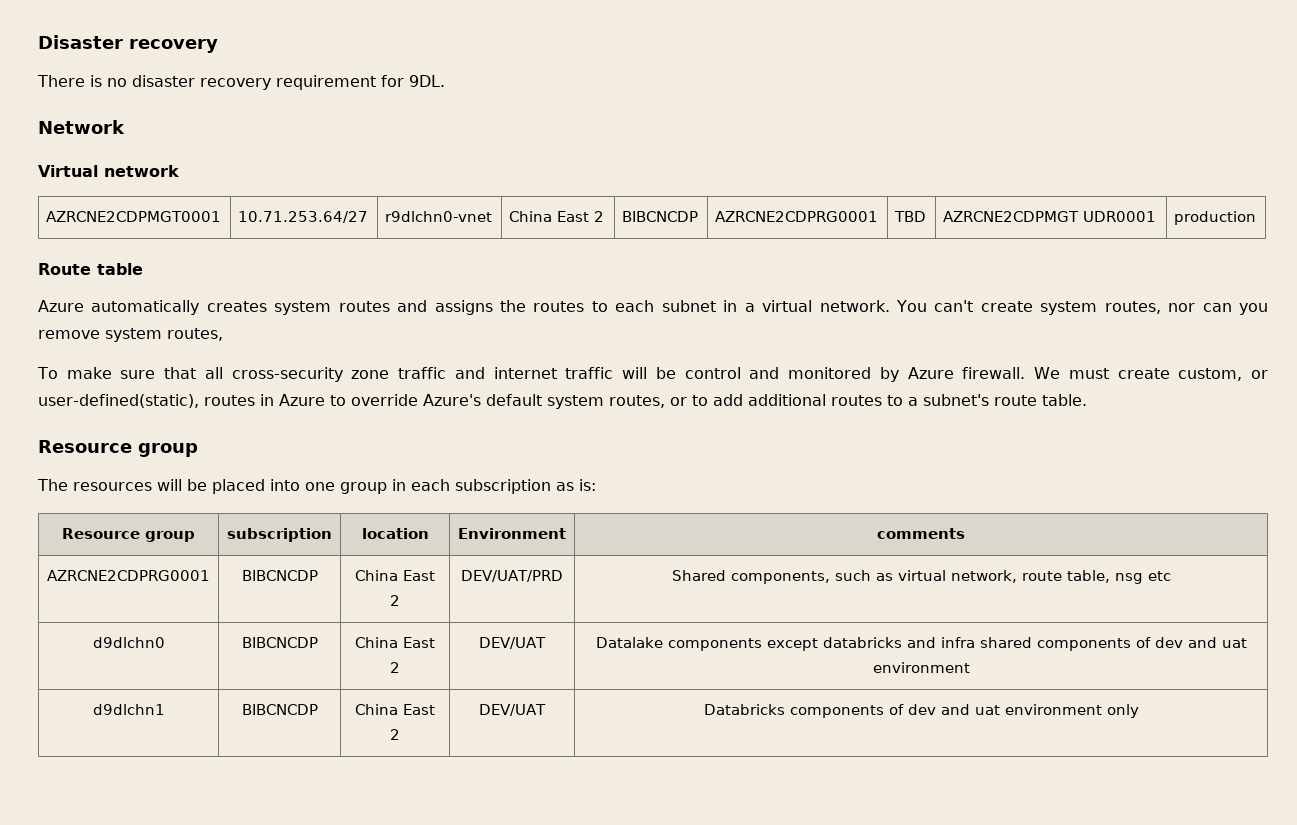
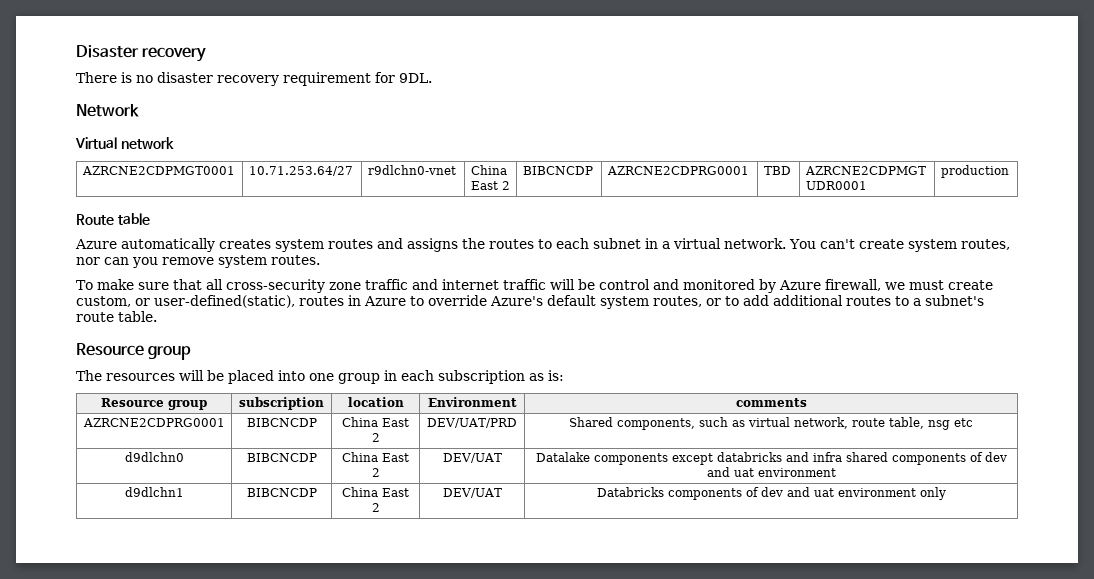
- You can't create system routes, nor can you remove system routes,
+ You can't create system routes, nor can you remove system routes.
- To make sure that all cross-security zone traffic and internet traffic will be control and monitored by Azure firewall. We must create custom, or user-defined(static), routes in Azure to override Azure's default system routes, or to add additional routes to a subnet's route table.
+ To make sure that all cross-security zone traffic and internet traffic will be control and monitored by Azure firewall, we must create custom, or user-defined(static), routes in Azure to override Azure's default system routes, or to add additional routes to a subnet's route table.

